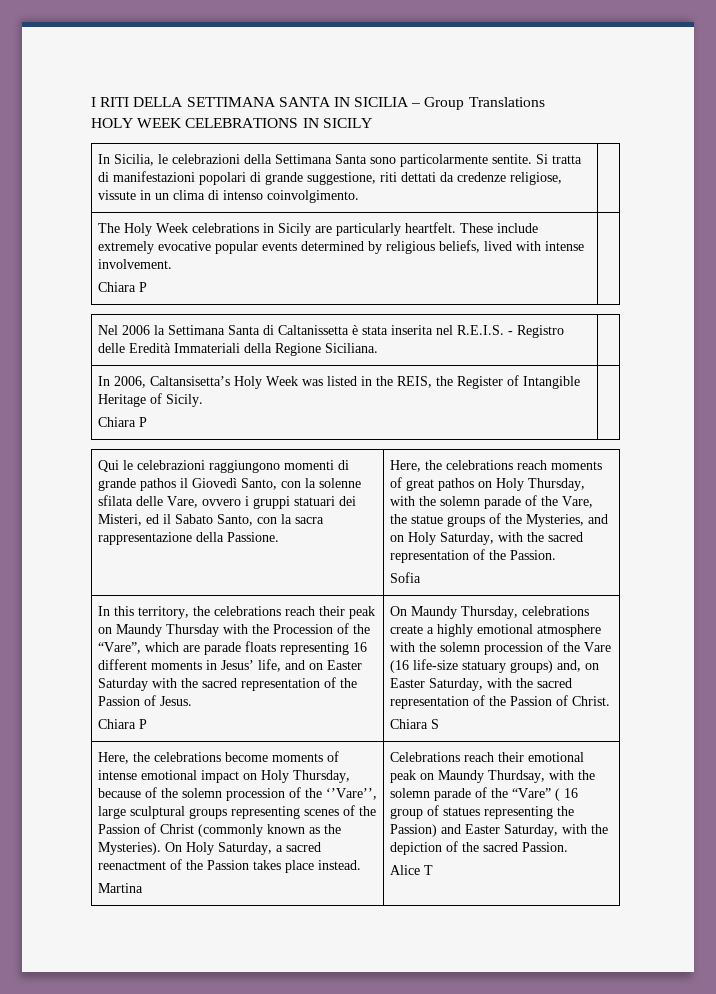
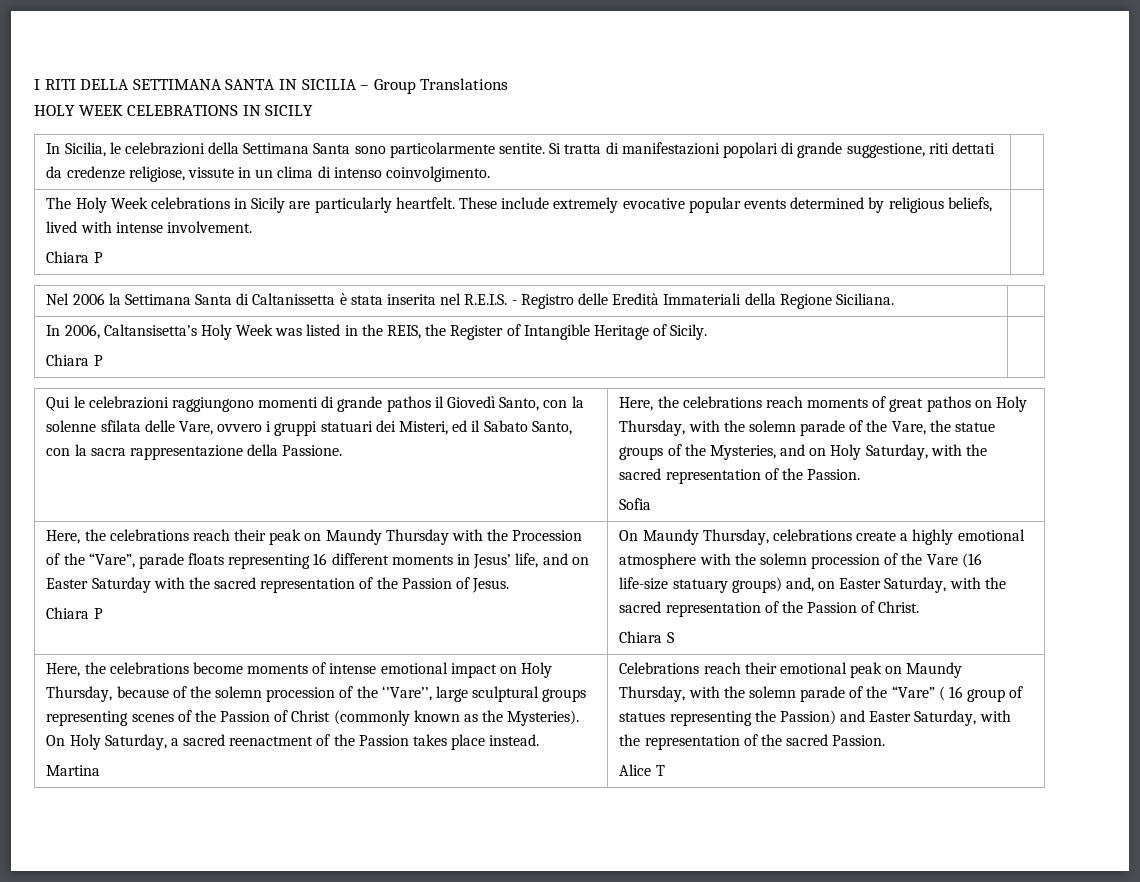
- In this territory, the celebrations reach their peak on Maundy Thursday with the Procession of the “Vare”, which are parade floats representing 16 different moments in Jesus’ life, and on Easter Saturday with the sacred representation of the Passion of Jesus.
+ Here, the celebrations reach their peak on Maundy Thursday with the Procession of the “Vare”, parade floats representing 16 different moments in Jesus’ life, and on Easter Saturday with the sacred representation of the Passion of Jesus.
- Celebrations reach their emotional peak on Maundy Thurdsay, with the solemn parade of the “Vare” ( 16 group of statues representing the Passion) and Easter Saturday, with the depiction of the sacred Passion.
+ Celebrations reach their emotional peak on Maundy Thursday, with the solemn parade of the “Vare” ( 16 group of statues representing the Passion) and Easter Saturday, with the representation of the sacred Passion.

